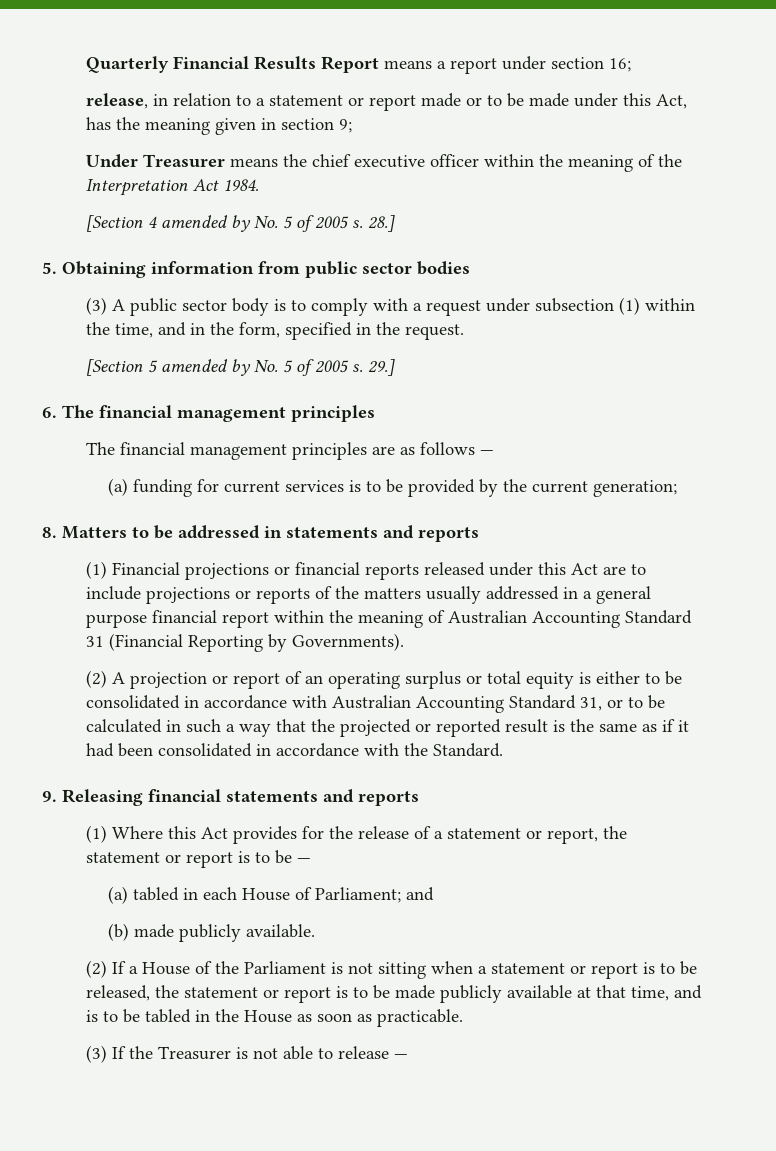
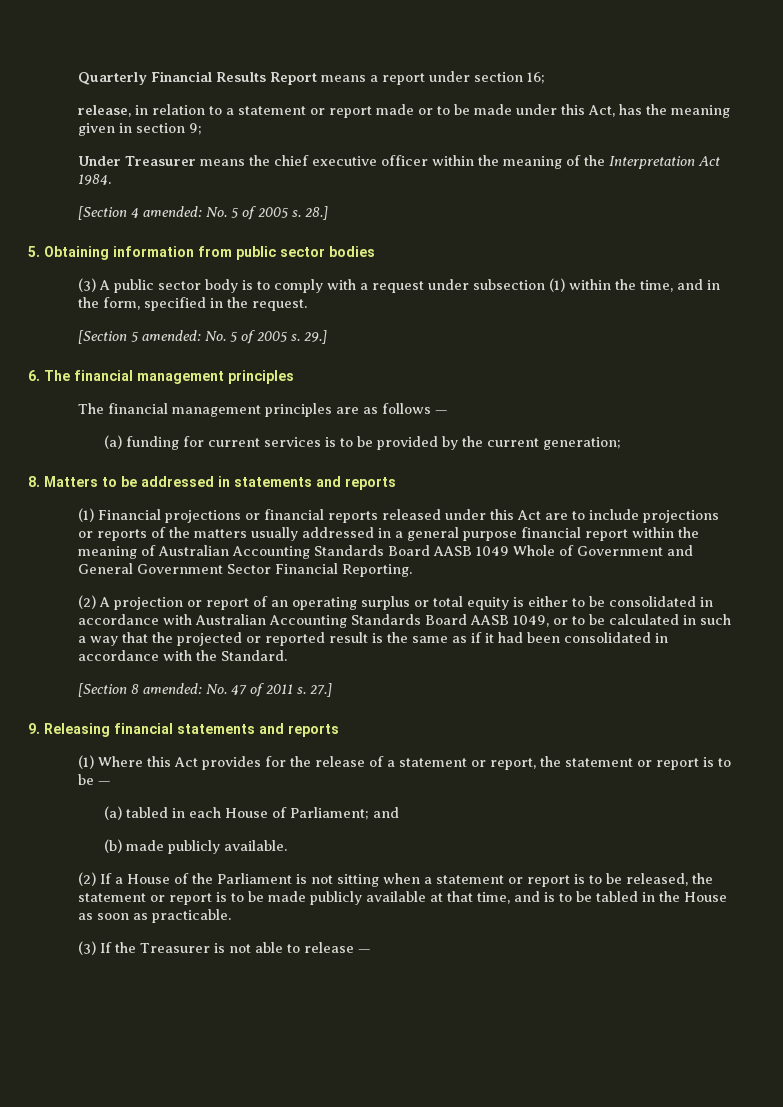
- [Section 4 amended by No. 5 of 2005 s.
+ [Section 4 amended: No. 5 of 2005 s.
- [Section 5 amended by No. 5 of 2005 s.
+ [Section 5 amended: No. 5 of 2005 s.
- (1) Financial projections or financial reports released under this Act are to include projections or reports of the matters usually addressed in a general purpose financial report within the meaning of Australian Accounting Standard 31 (Financial Reporting by Governments).
+ (1) Financial projections or financial reports released under this Act are to include projections or reports of the matters usually addressed in a general purpose financial report within the meaning of Australian Accounting Standards Board AASB 1049 Whole of Government and General Government Sector Financial Reporting.
- (2) A projection or report of an operating surplus or total equity is either to be consolidated in accordance with Australian Accounting Standard 31, or to be calculated in such a way that the projected or reported result is the same as if it had been consolidated in accordance with the Standard.
+ (2) A projection or report of an operating surplus or total equity is either to be consolidated in accordance with Australian Accounting Standards Board AASB 1049, or to be calculated in such a way that the projected or reported result is the same as if it had been consolidated in accordance with the Standard.
+ [Section 8 amended: No. 47 of 2011 s. 27.]

